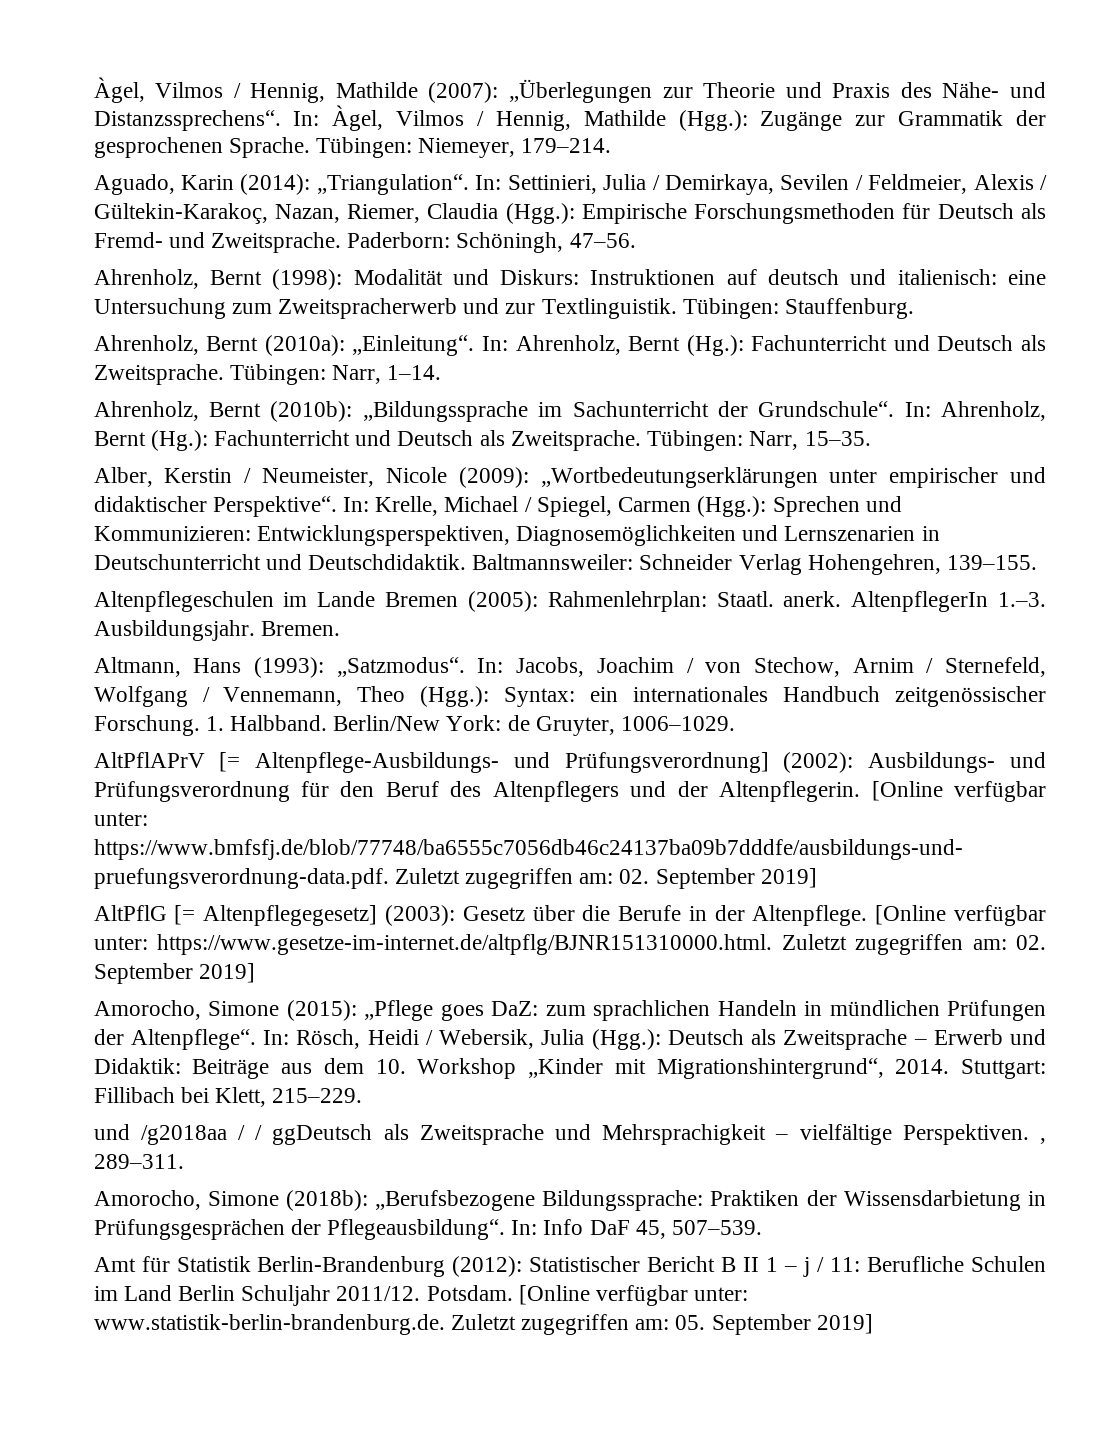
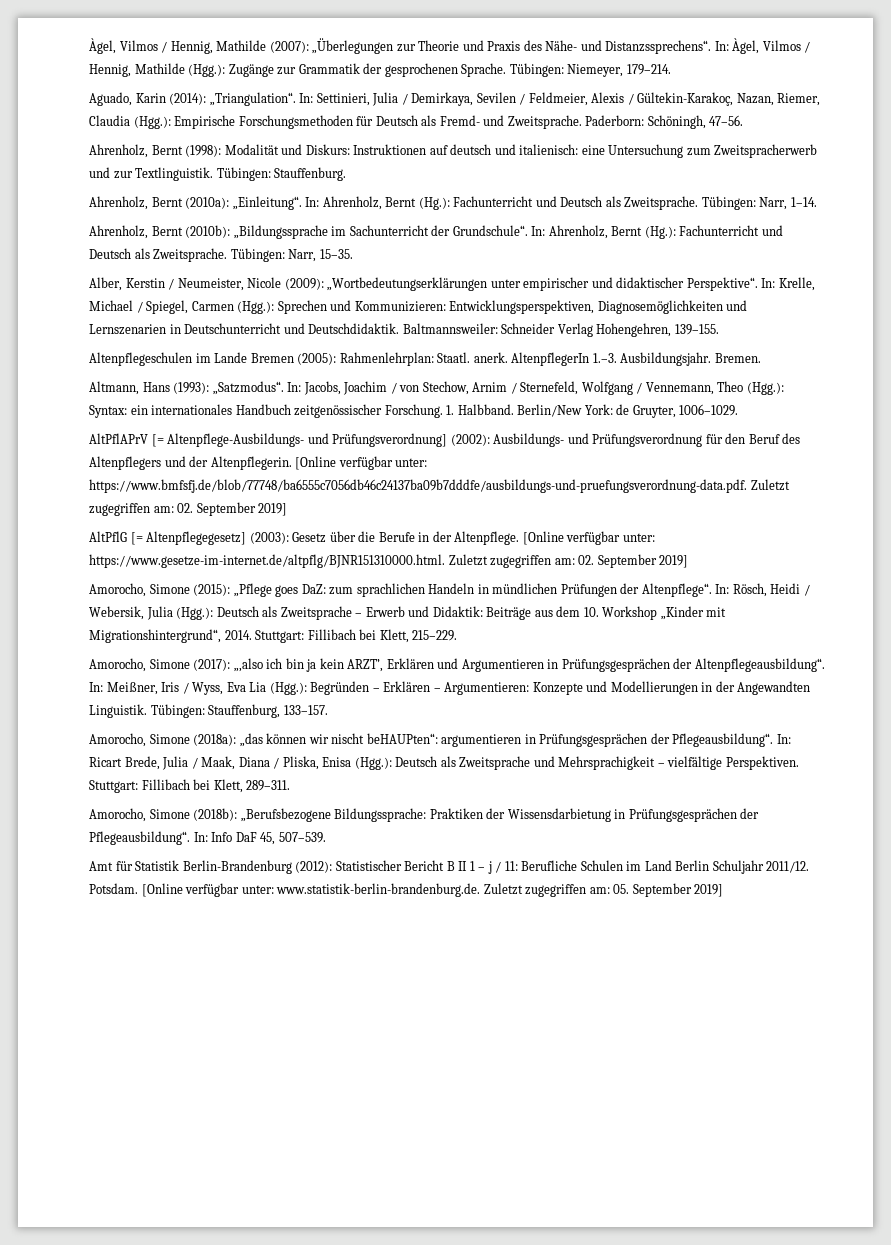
- und /g2018aa / / ggDeutsch als Zweitsprache und Mehrsprachigkeit – vielfältige Perspektiven. , 289–311.
+ Amorocho, Simone (2017): „,also ich bin ja kein ARZT’, Erklären und Argumentieren in Prüfungsgesprächen der Altenpflegeausbildung“. In: Meißner, Iris / Wyss, Eva Lia (Hgg.): Begründen – Erklären – Argumentieren: Konzepte und Modellierungen in der Angewandten Linguistik. Tübingen: Stauffenburg, 133–157.
+ Amorocho, Simone (2018a): „das können wir nischt beHAUPten“: argumentieren in Prüfungsgesprächen der Pflegeausbildung“. In: Ricart Brede, Julia / Maak, Diana / Pliska, Enisa (Hgg.): Deutsch als Zweitsprache und Mehrsprachigkeit – vielfältige Perspektiven. Stuttgart: Fillibach bei Klett, 289–311.

